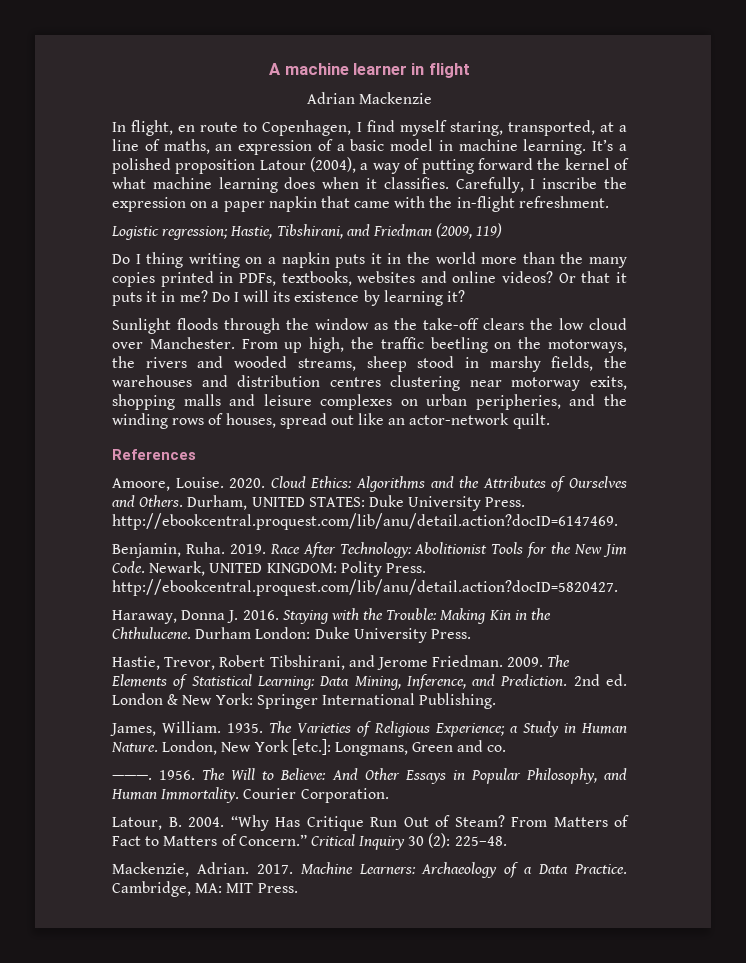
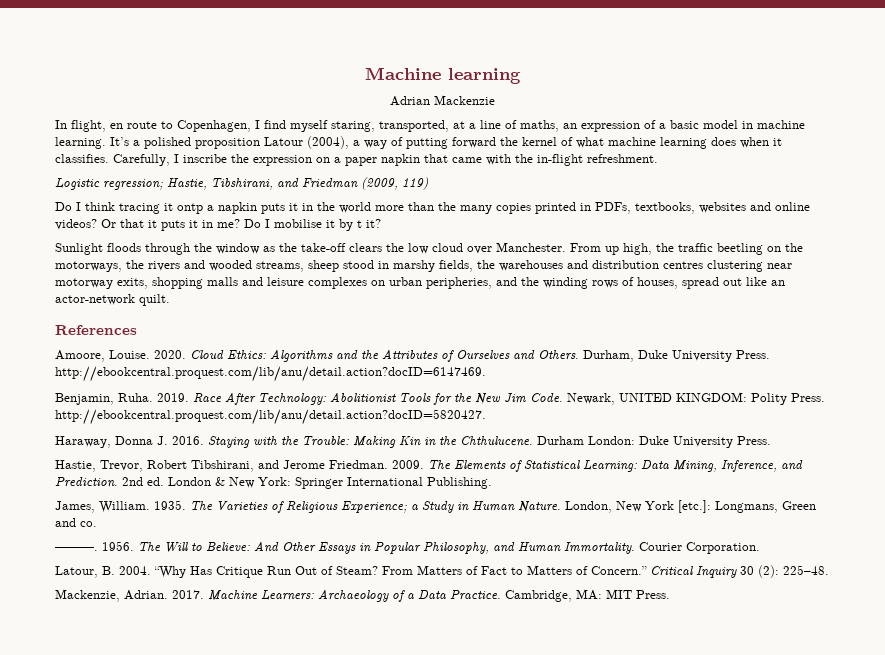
- A machine learner in flight
+ Machine learning
- Do I thing writing on a napkin puts it in the world more than the many copies printed in PDFs, textbooks, websites and online videos?
+ Do I think tracing it ontp a napkin puts it in the world more than the many copies printed in PDFs, textbooks, websites and online videos?
- Do I will its existence by learning it?
+ Do I mobilise it by t it?
- Durham, UNITED STATES: Duke University Press. http://ebookcentral.proquest.com/lib/anu/detail.action?docID=6147469.
+ Durham, Duke University Press. http://ebookcentral.proquest.com/lib/anu/detail.action?docID=6147469.

